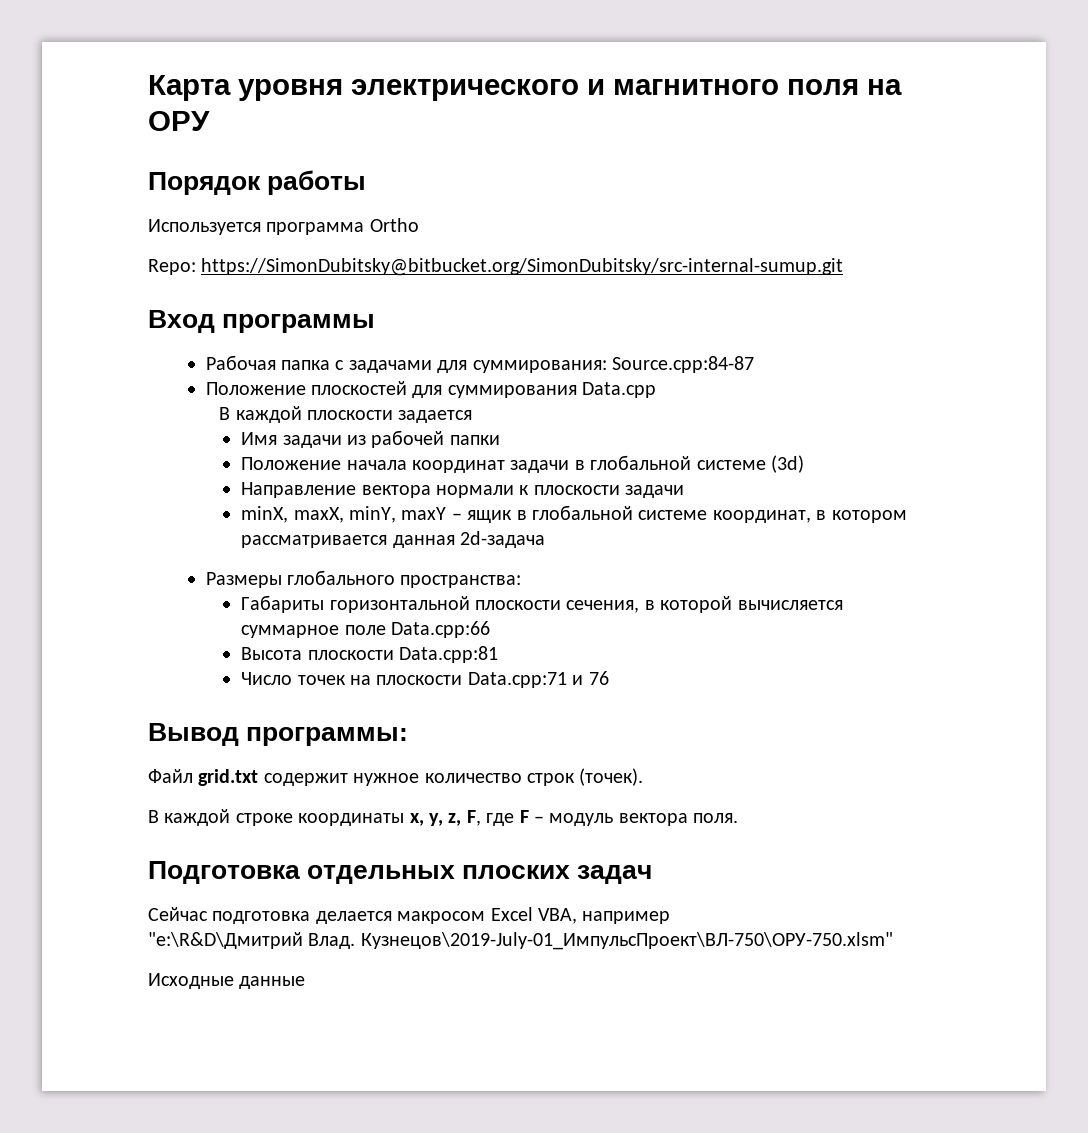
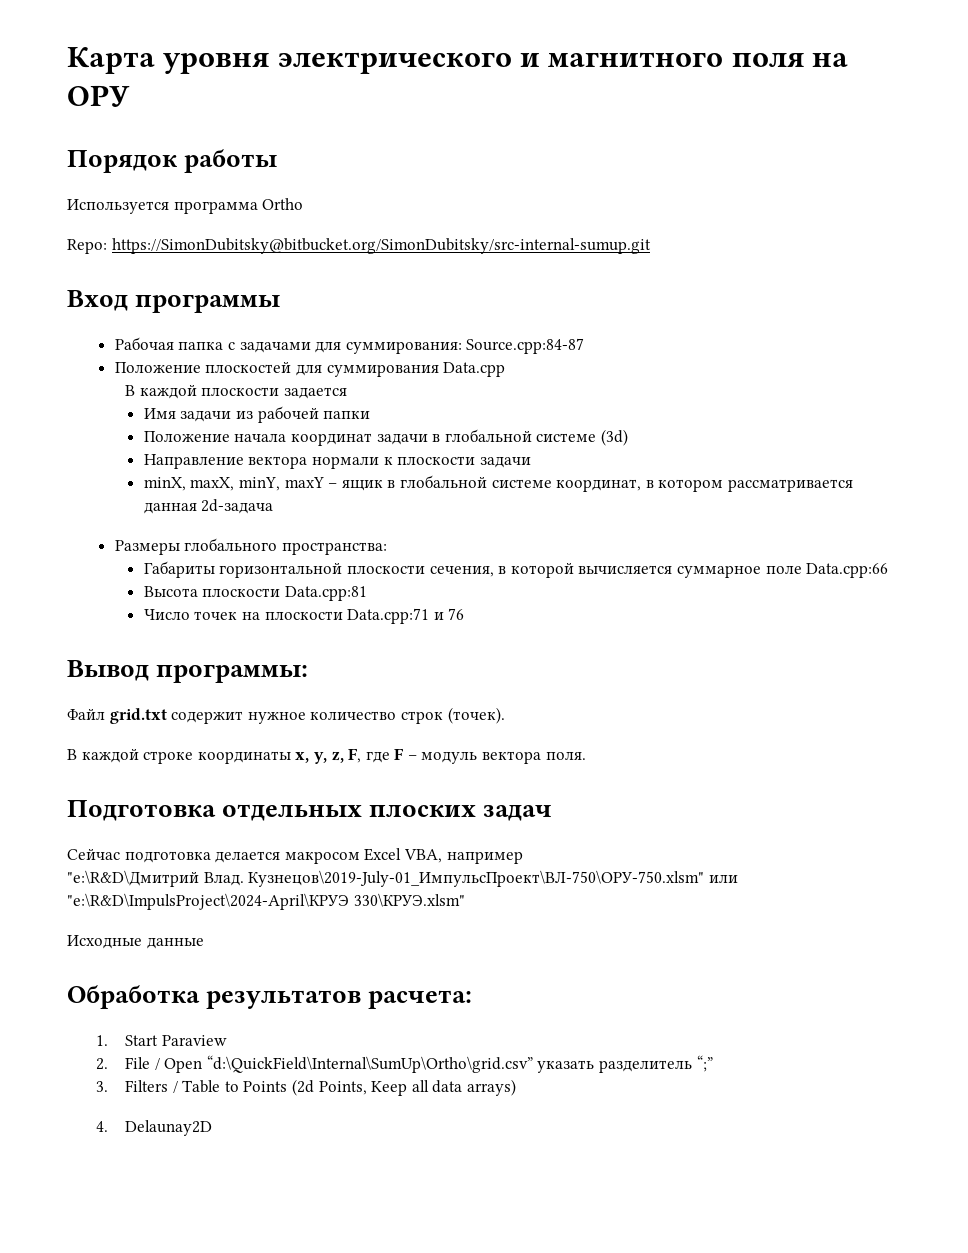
- Кузнецов\2019-July-01_ИмпульсПроект\ВЛ-750\ОРУ-750.xlsm"
+ Кузнецов\2019-July-01_ИмпульсПроект\ВЛ-750\ОРУ-750.xlsm" или "e:\R&D\ImpulsProject\2024-April\КРУЭ 330\КРУЭ.xlsm"
+ Обработка результатов расчета:
+ 1. Start Paraview
+ 2. File / Open “d:\QuickField\Internal\SumUp\Ortho\grid.csv” указать разделитель “;”
+ 3. Filters / Table to Points (2d Points, Keep all data arrays)
+ 4. Delaunay2D

